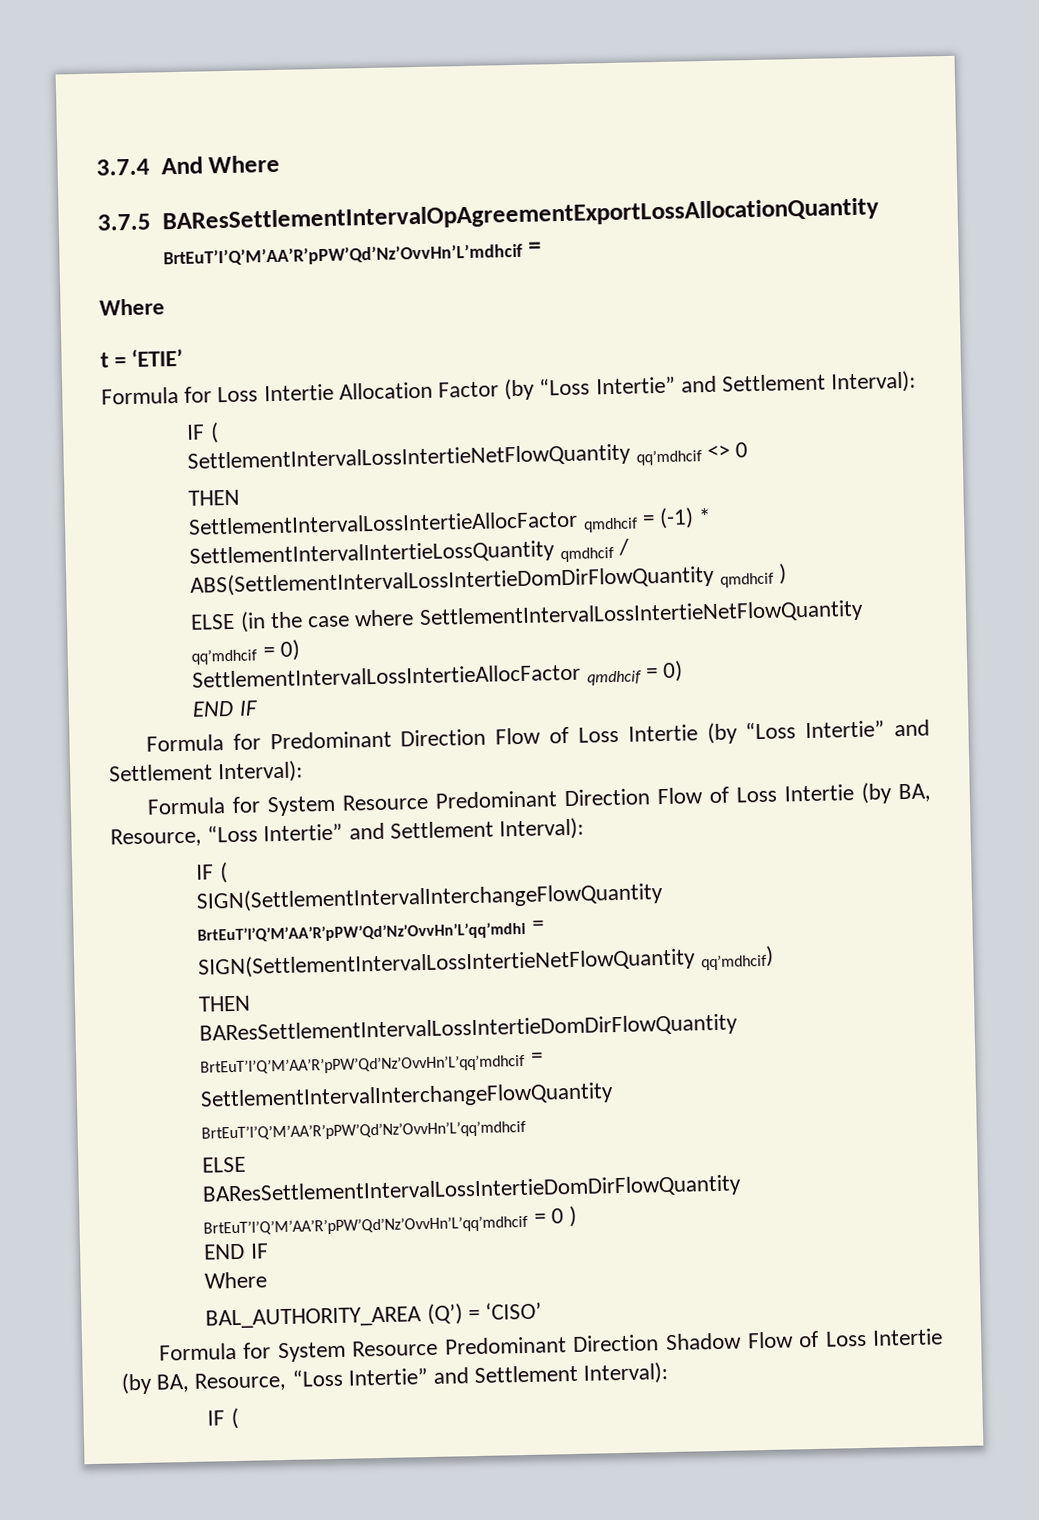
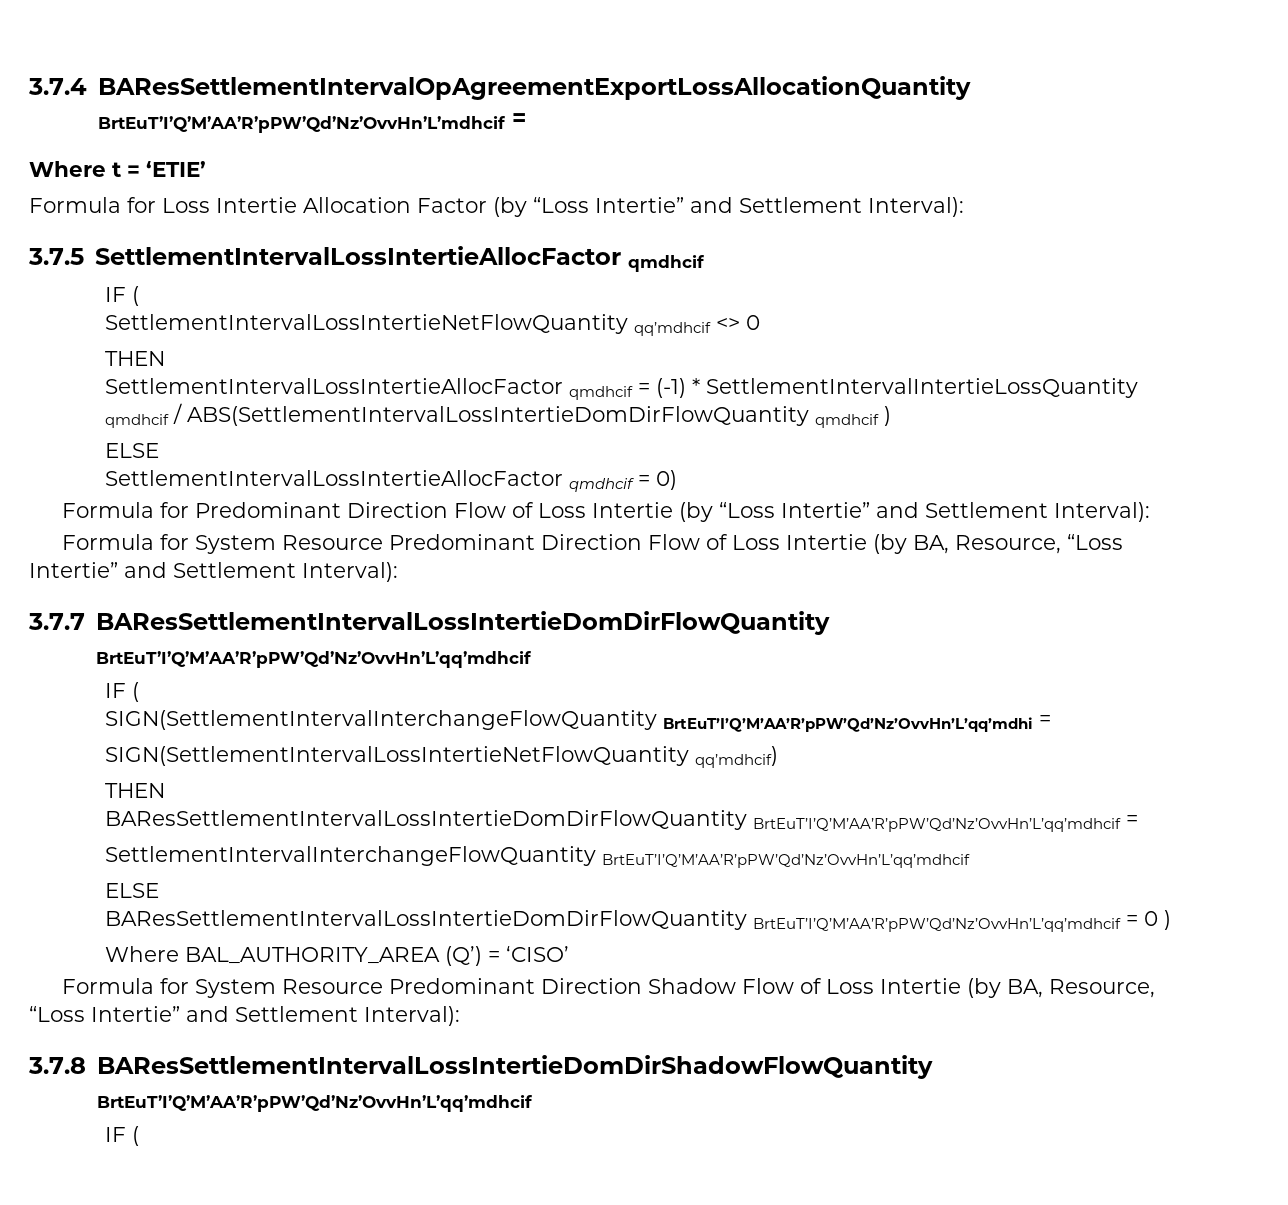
- 3.7.4 And Where
- 3.7.5 BAResSettlementIntervalOpAgreementExportLossAllocationQuantity BrtEuT’I’Q’M’AA’R’pPW’Qd’Nz’OvvHn’L’mdhcif =
- Where
- t = ‘ETIE’
+ 3.7.4 BAResSettlementIntervalOpAgreementExportLossAllocationQuantity BrtEuT’I’Q’M’AA’R’pPW’Qd’Nz’OvvHn’L’mdhcif =
+ Where t = ‘ETIE’
+ 3.7.5 SettlementIntervalLossIntertieAllocFactor qmdhcif
  SettlementIntervalLossIntertieAllocFactor qmdhcif = (-1) * SettlementIntervalIntertieLossQuantity qmdhcif / ABS(SettlementIntervalLossIntertieDomDirFlowQuantity qmdhcif )
- ELSE (in the case where SettlementIntervalLossIntertieNetFlowQuantity qq’mdhcif = 0)
+ ELSE
  SettlementIntervalLossIntertieAllocFactor qmdhcif = 0)
- END IF
+ 3.7.7 BAResSettlementIntervalLossIntertieDomDirFlowQuantity BrtEuT’I’Q’M’AA’R’pPW’Qd’Nz’OvvHn’L’qq’mdhcif
  BAResSettlementIntervalLossIntertieDomDirFlowQuantity BrtEuT’I’Q’M’AA’R’pPW’Qd’Nz’OvvHn’L’qq’mdhcif = 0 )
- END IF
- Where
- BAL_AUTHORITY_AREA (Q’) = ‘CISO’
+ Where BAL_AUTHORITY_AREA (Q’) = ‘CISO’
+ 3.7.8 BAResSettlementIntervalLossIntertieDomDirShadowFlowQuantity BrtEuT’I’Q’M’AA’R’pPW’Qd’Nz’OvvHn’L’qq’mdhcif

